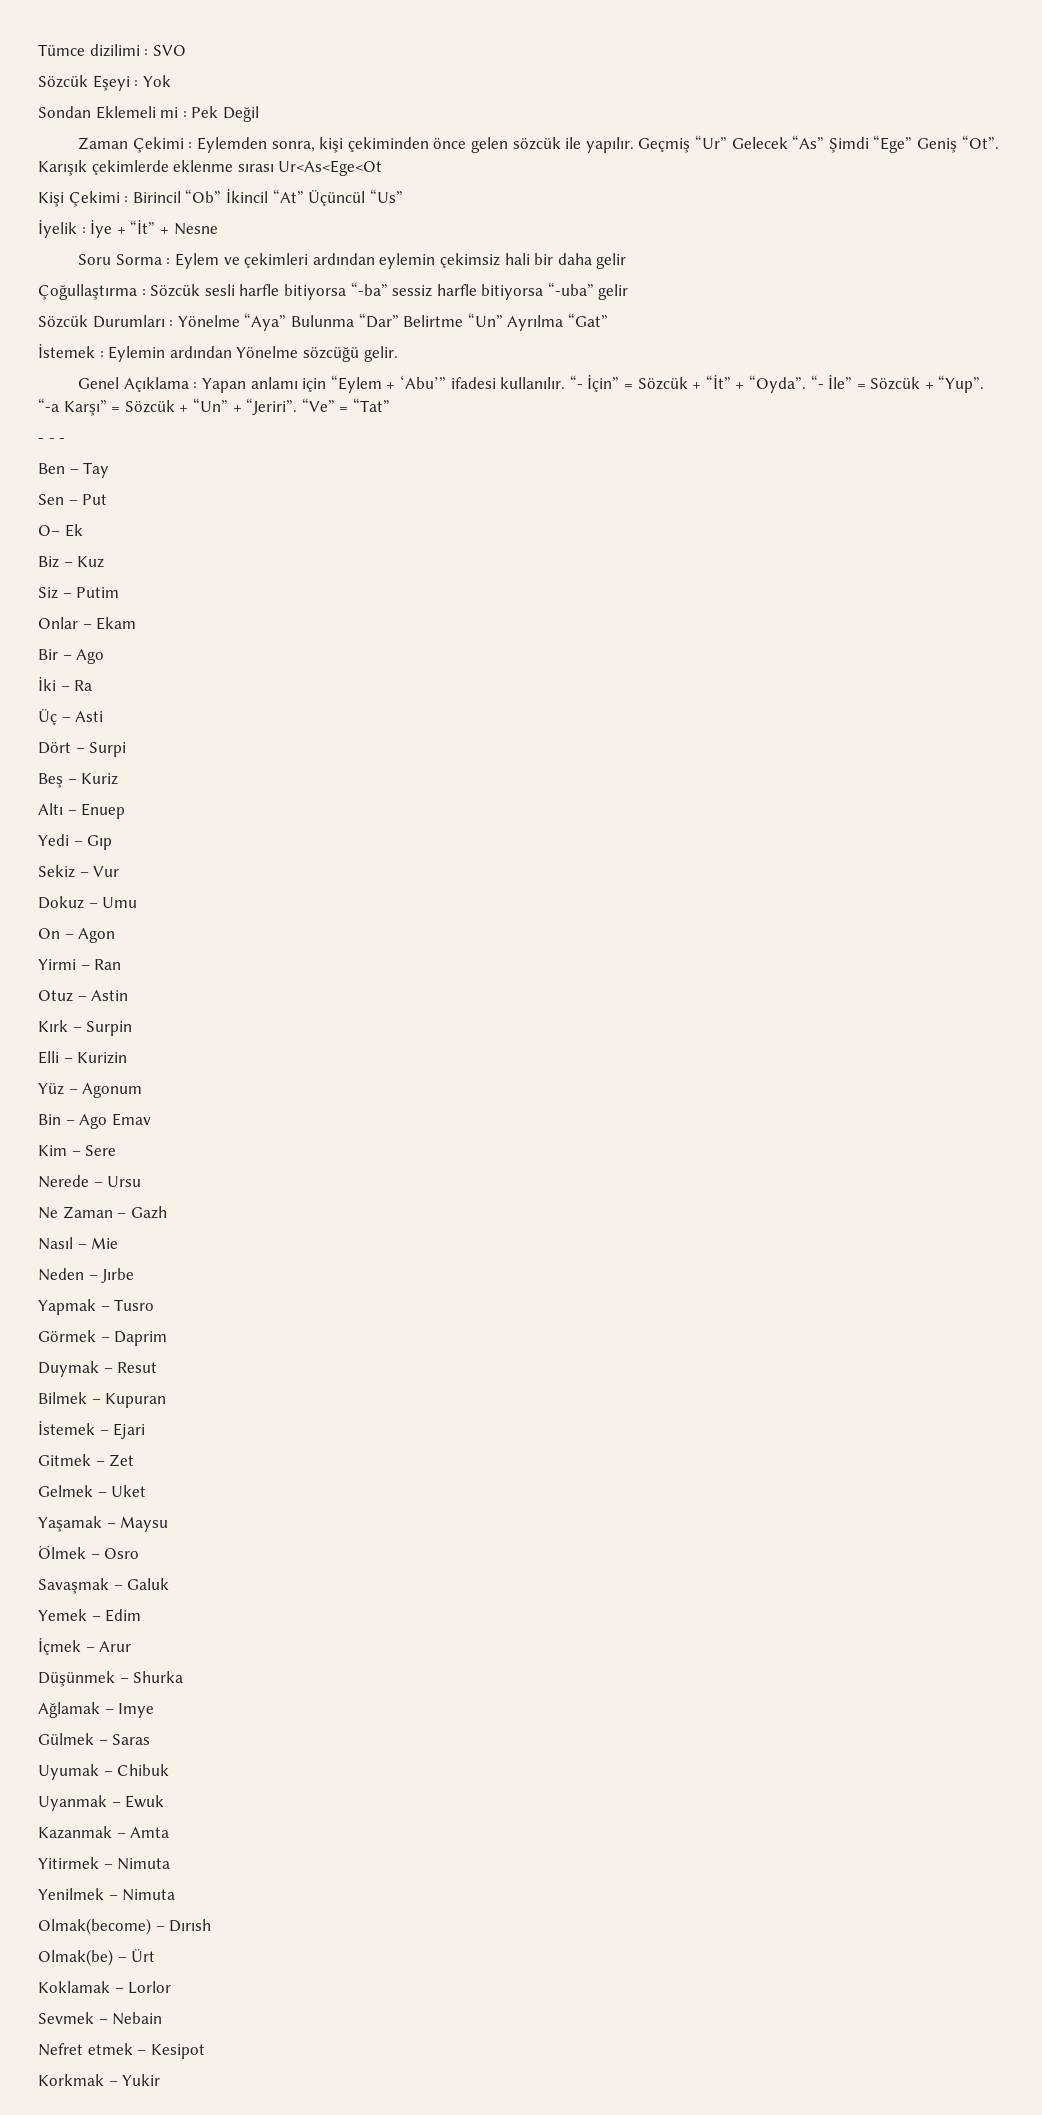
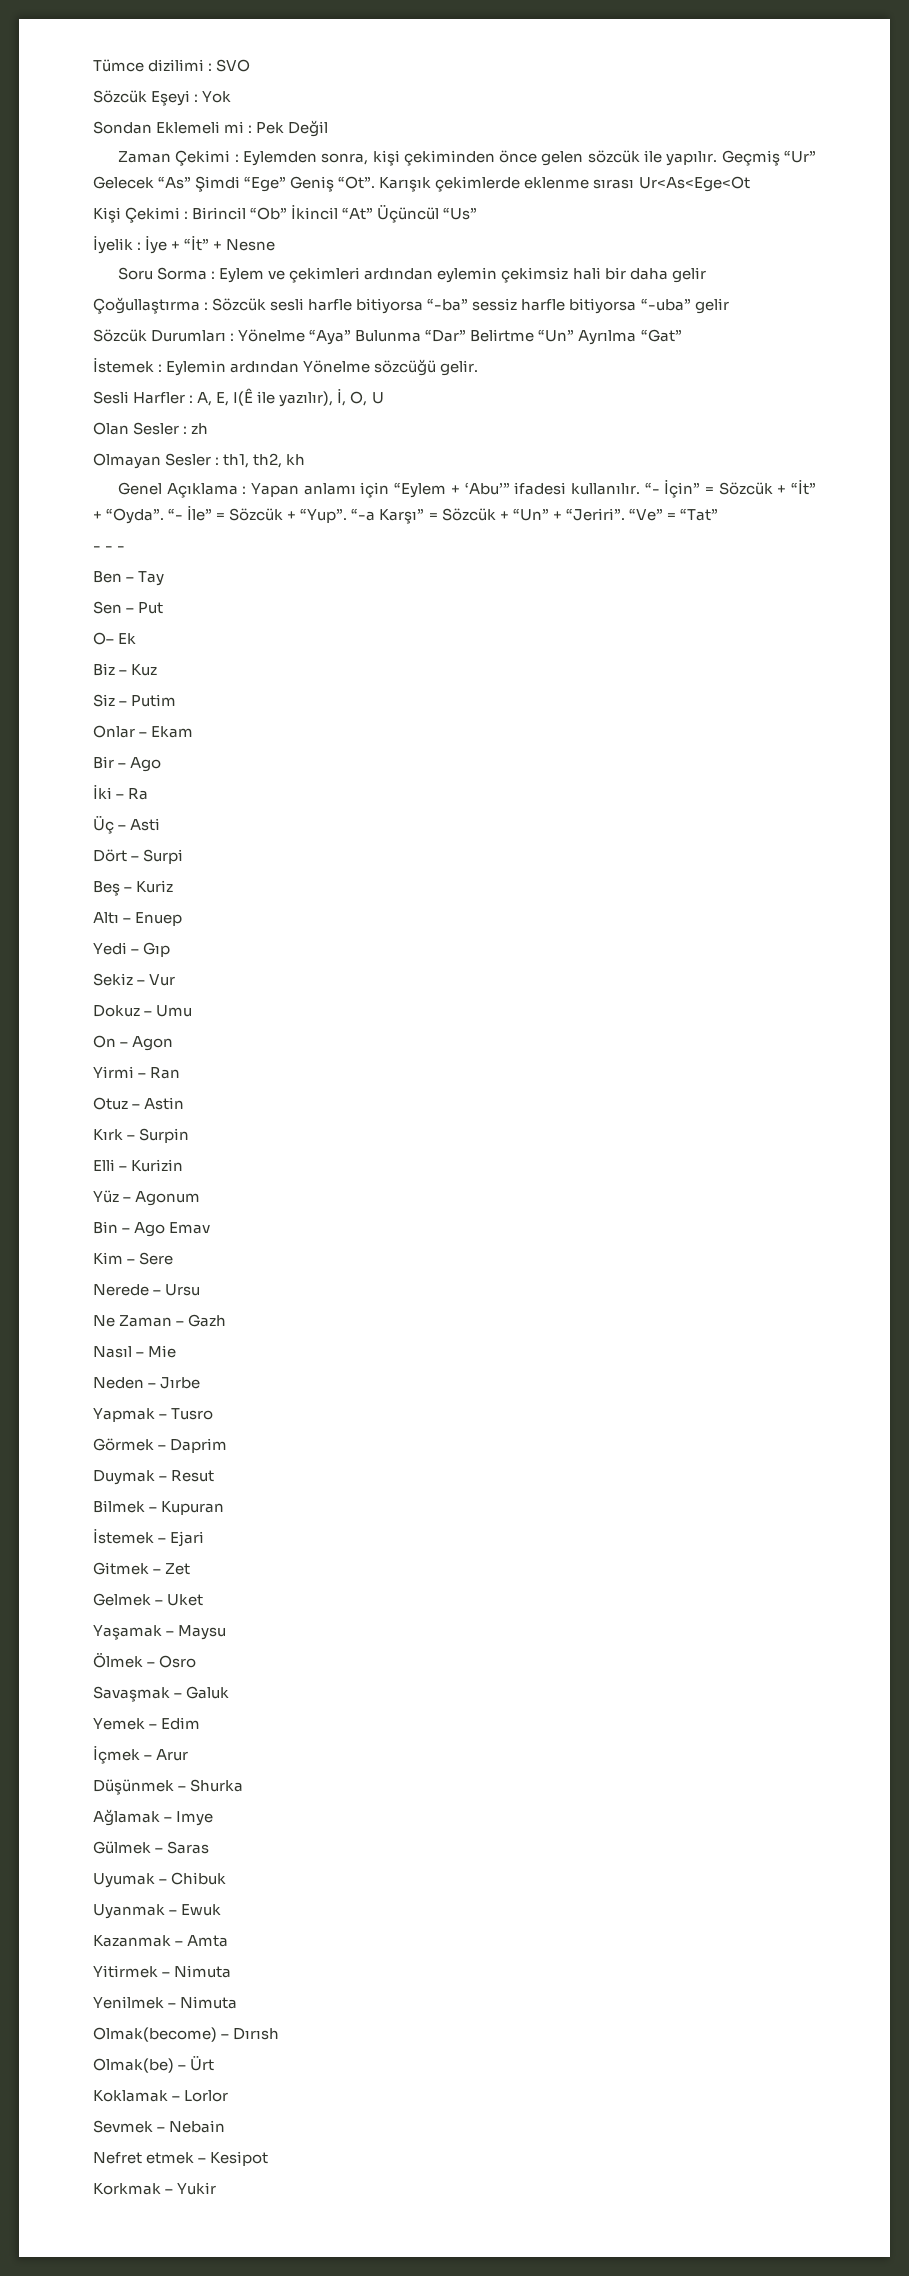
+ Sesli Harfler : A, E, I(Ê ile yazılır), İ, O, U
+ Olan Sesler : zh
+ Olmayan Sesler : th1, th2, kh

